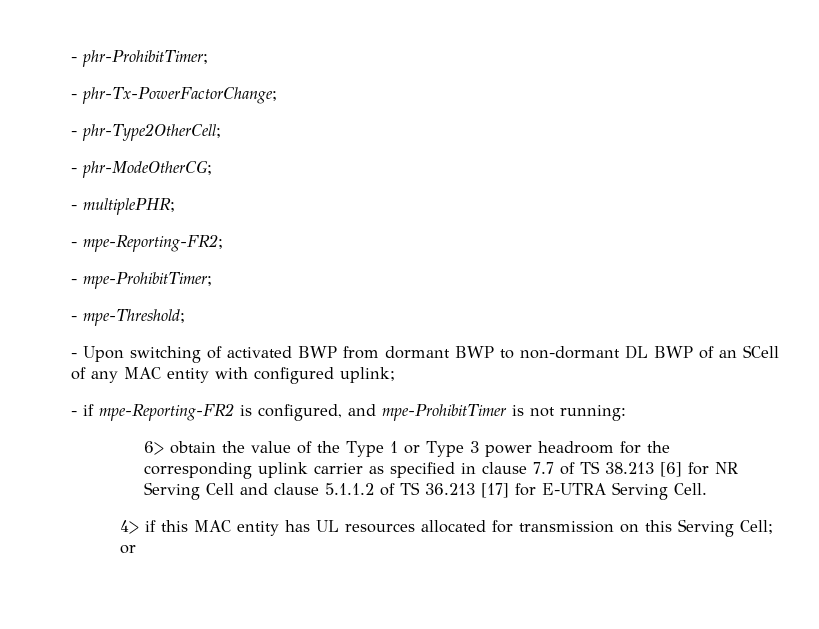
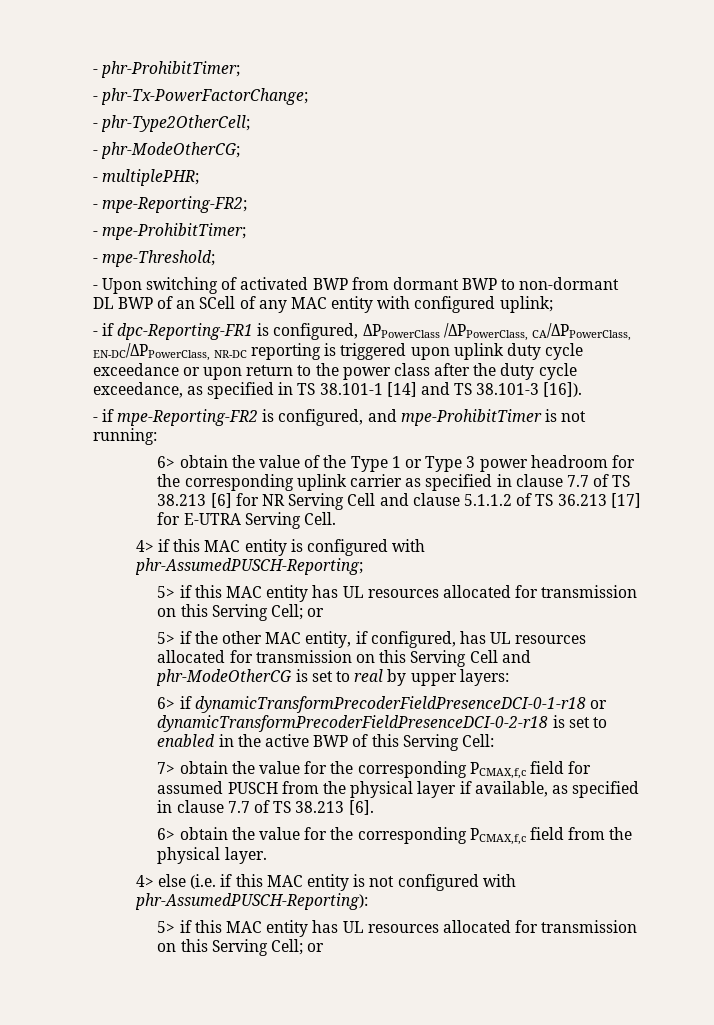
+ - if dpc-Reporting-FR1 is configured, ΔPPowerClass /ΔPPowerClass, CA/ΔPPowerClass, EN-DC/ΔPPowerClass, NR-DC reporting is triggered upon uplink duty cycle exceedance or upon return to the power class after the duty cycle exceedance, as specified in TS 38.101-1 [14] and TS 38.101-3 [16]).
- 4> if this MAC entity has UL resources allocated for transmission on this Serving Cell; or
+ 4> if this MAC entity is configured with phr-AssumedPUSCH-Reporting;
+ 5> if this MAC entity has UL resources allocated for transmission on this Serving Cell; or
+ 5> if the other MAC entity, if configured, has UL resources allocated for transmission on this Serving Cell and phr-ModeOtherCG is set to real by upper layers:
+ 6> if dynamicTransformPrecoderFieldPresenceDCI-0-1-r18 or dynamicTransformPrecoderFieldPresenceDCI-0-2-r18 is set to enabled in the active BWP of this Serving Cell:
+ 7> obtain the value for the corresponding PCMAX,f,c field for assumed PUSCH from the physical layer if available, as specified in clause 7.7 of TS 38.213 [6].
+ 6> obtain the value for the corresponding PCMAX,f,c field from the physical layer.
+ 4> else (i.e. if this MAC entity is not configured with phr-AssumedPUSCH-Reporting):
+ 5> if this MAC entity has UL resources allocated for transmission on this Serving Cell; or

